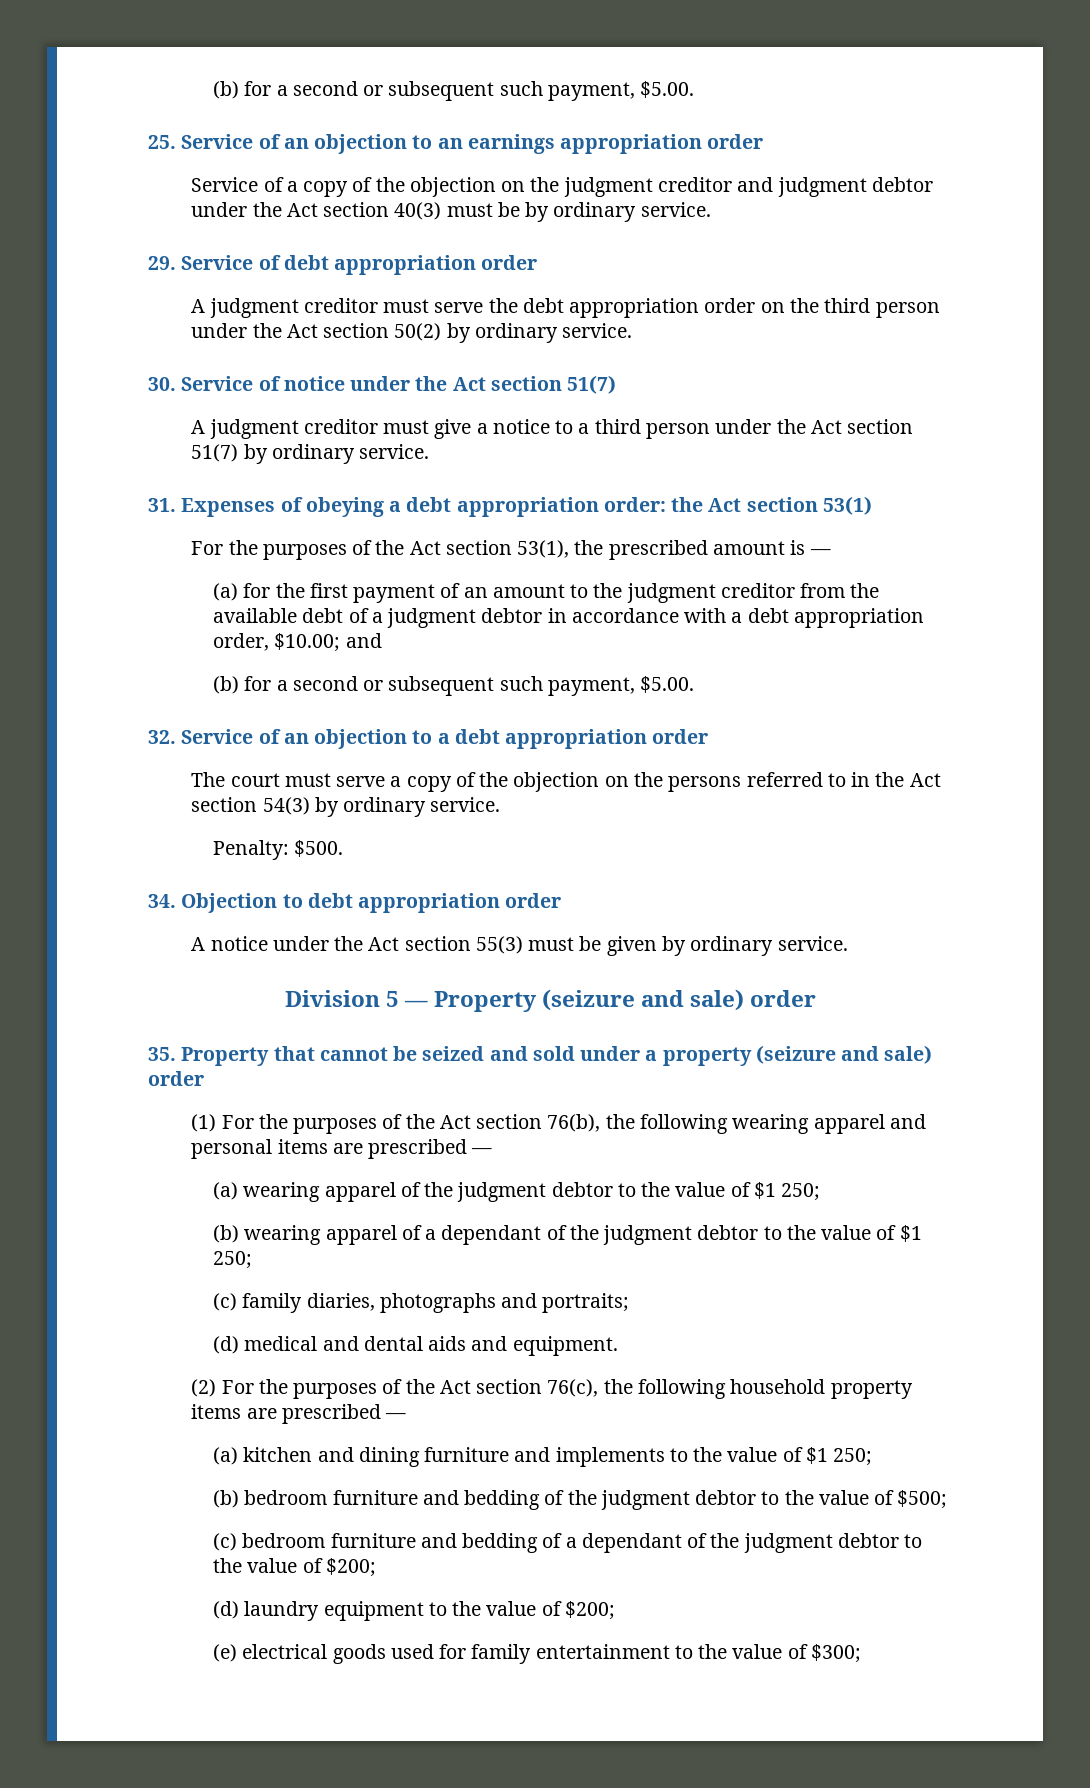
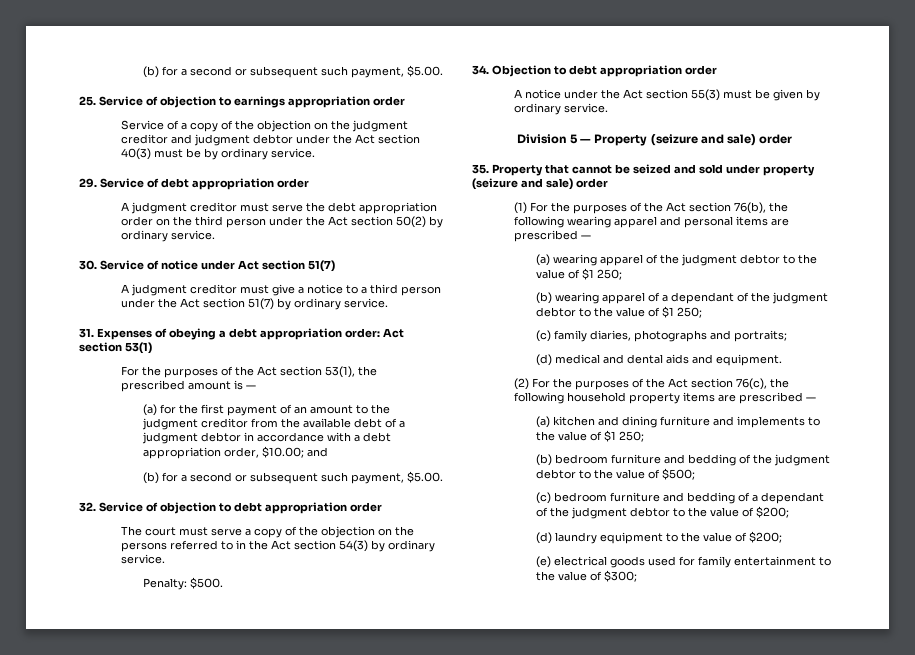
- 25. Service of an objection to an earnings appropriation order
+ 25. Service of objection to earnings appropriation order
- 30. Service of notice under the Act section 51(7)
+ 30. Service of notice under Act section 51(7)
- 31. Expenses of obeying a debt appropriation order: the Act section 53(1)
+ 31. Expenses of obeying a debt appropriation order: Act section 53(1)
- 32. Service of an objection to a debt appropriation order
+ 32. Service of objection to debt appropriation order
- 35. Property that cannot be seized and sold under a property (seizure and sale) order
+ 35. Property that cannot be seized and sold under property (seizure and sale) order

